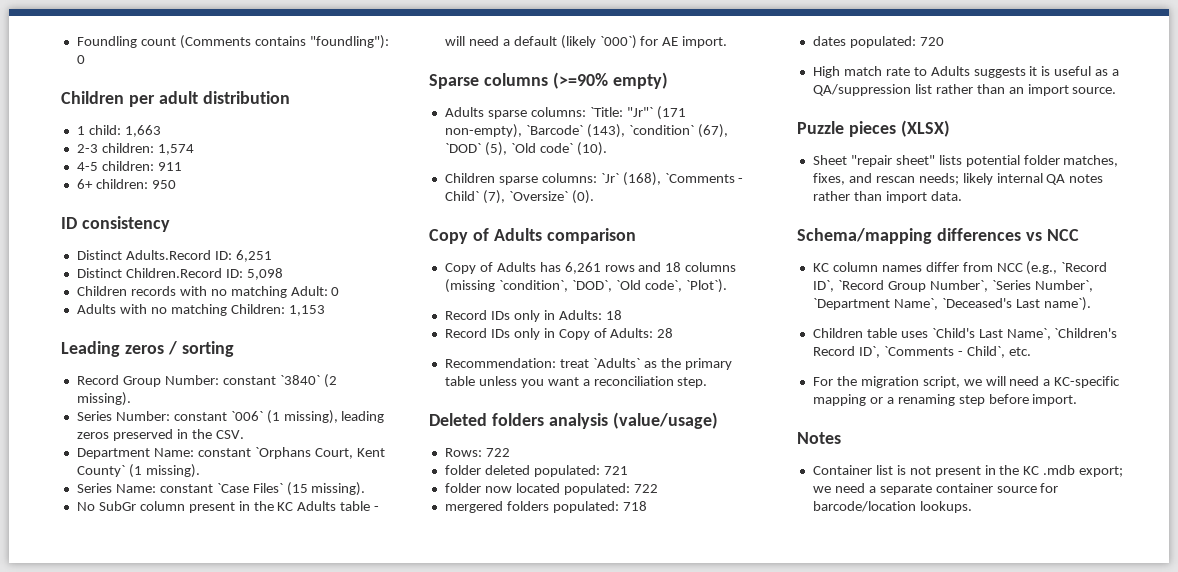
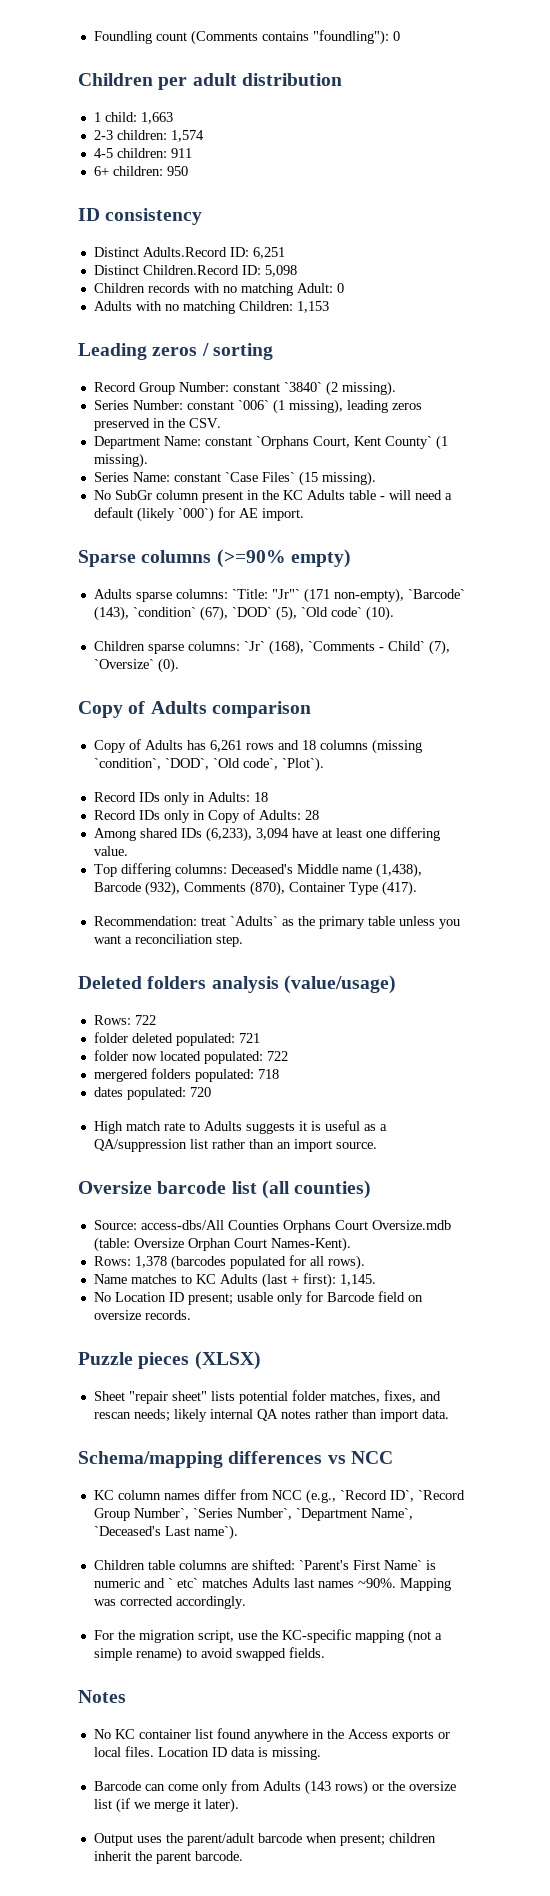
+ Among shared IDs (6,233), 3,094 have at least one differing value.
+ Top differing columns: Deceased's Middle name (1,438), Barcode (932), Comments (870), Container Type (417).
+ Oversize barcode list (all counties)
+ Source: access-dbs/All Counties Orphans Court Oversize.mdb (table: Oversize Orphan Court Names-Kent).
+ Rows: 1,378 (barcodes populated for all rows).
+ Name matches to KC Adults (last + first): 1,145.
+ No Location ID present; usable only for Barcode field on oversize records.
- Children table uses `Child's Last Name`, `Children's Record ID`, `Comments - Child`, etc.
- For the migration script, we will need a KC-specific mapping or a renaming step before import.
+ Children table columns are shifted: `Parent's First Name` is numeric and ` etc` matches Adults last names ~90%. Mapping was corrected accordingly.
+ For the migration script, use the KC-specific mapping (not a simple rename) to avoid swapped fields.
  Notes
- Container list is not present in the KC .mdb export; we need a separate container source for barcode/location lookups.
+ No KC container list found anywhere in the Access exports or local files. Location ID data is missing.
+ Barcode can come only from Adults (143 rows) or the oversize list (if we merge it later).
+ Output uses the parent/adult barcode when present; children inherit the parent barcode.

